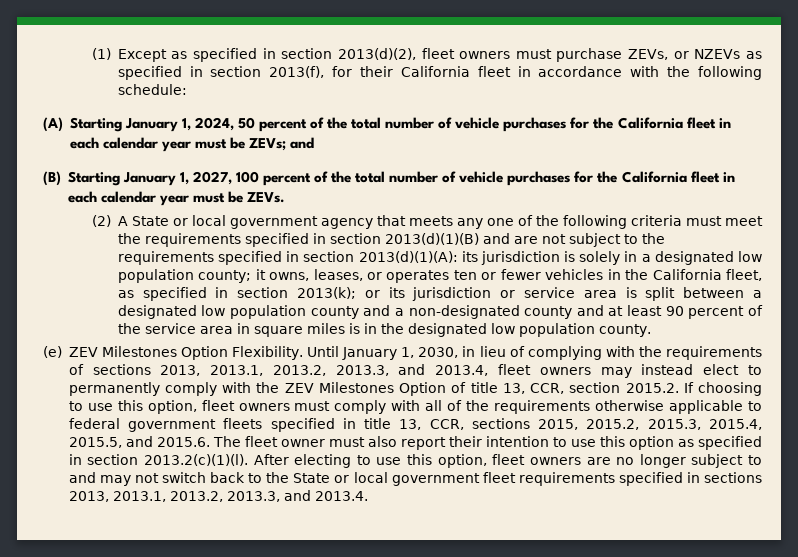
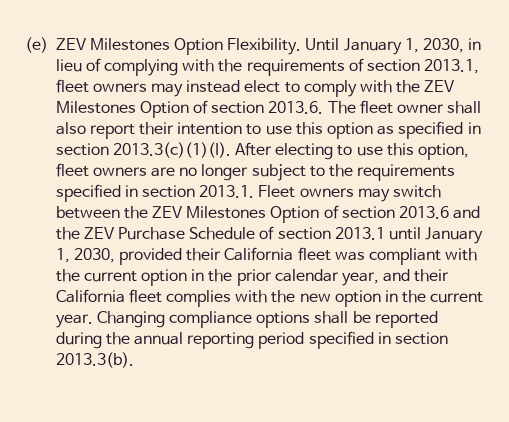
- (1) Except as specified in section 2013(d)(2), fleet owners must purchase ZEVs, or NZEVs as specified in section 2013(f), for their California fleet in accordance with the following schedule:
- (A) Starting January 1, 2024, 50 percent of the total number of vehicle purchases for the California fleet in each calendar year must be ZEVs; and
- (B) Starting January 1, 2027, 100 percent of the total number of vehicle purchases for the California fleet in each calendar year must be ZEVs.
- (2) A State or local government agency that meets any one of the following criteria must meet the requirements specified in section 2013(d)(1)(B) and are not subject to the requirements specified in section 2013(d)(1)(A): its jurisdiction is solely in a designated low population county; it owns, leases, or operates ten or fewer vehicles in the California fleet, as specified in section 2013(k); or its jurisdiction or service area is split between a designated low population county and a non-designated county and at least 90 percent of the service area in square miles is in the designated low population county.
- Until January 1, 2030, in lieu of complying with the requirements of sections 2013, 2013.1, 2013.2, 2013.3, and 2013.4, fleet owners may instead elect to permanently comply with the ZEV Milestones Option of title 13, CCR, section 2015.2. If choosing to use this option, fleet owners must comply with all of the requirements otherwise applicable to federal government fleets specified in title 13, CCR, sections 2015, 2015.2, 2015.3, 2015.4, 2015.5, and 2015.6. The fleet owner must also report their intention to use this option as specified in section 2013.2(c)(1)(l). After electing to use this option, fleet owners are no longer subject to and may not switch back to the State or local government fleet requirements specified in sections 2013, 2013.1, 2013.2, 2013.3, and 2013.4.
+ Until January 1, 2030, in lieu of complying with the requirements of section 2013.1, fleet owners may instead elect to comply with the ZEV Milestones Option of section 2013.6. The fleet owner shall also report their intention to use this option as specified in section 2013.3(c)(1)(I). After electing to use this option, fleet owners are no longer subject to the requirements specified in section 2013.1. Fleet owners may switch between the ZEV Milestones Option of section 2013.6 and the ZEV Purchase Schedule of section 2013.1 until January 1, 2030, provided their California fleet was compliant with the current option in the prior calendar year, and their California fleet complies with the new option in the current year. Changing compliance options shall be reported during the annual reporting period specified in section 2013.3(b).

